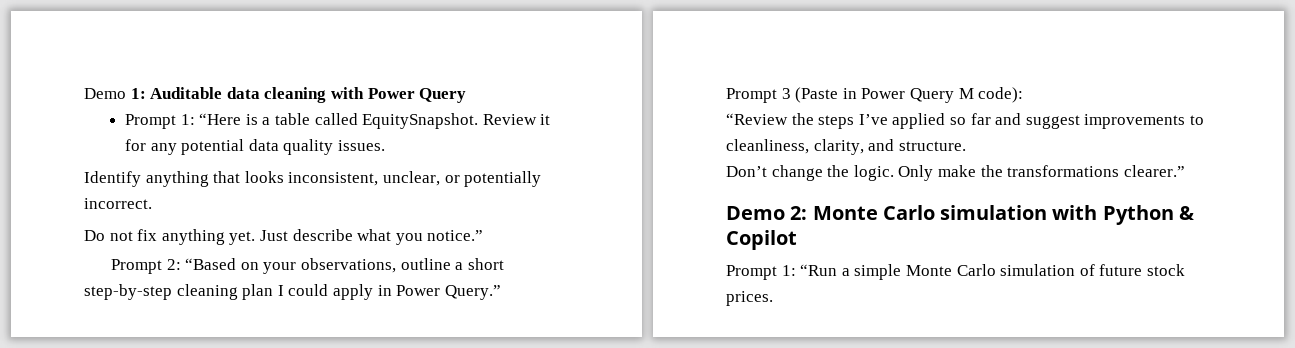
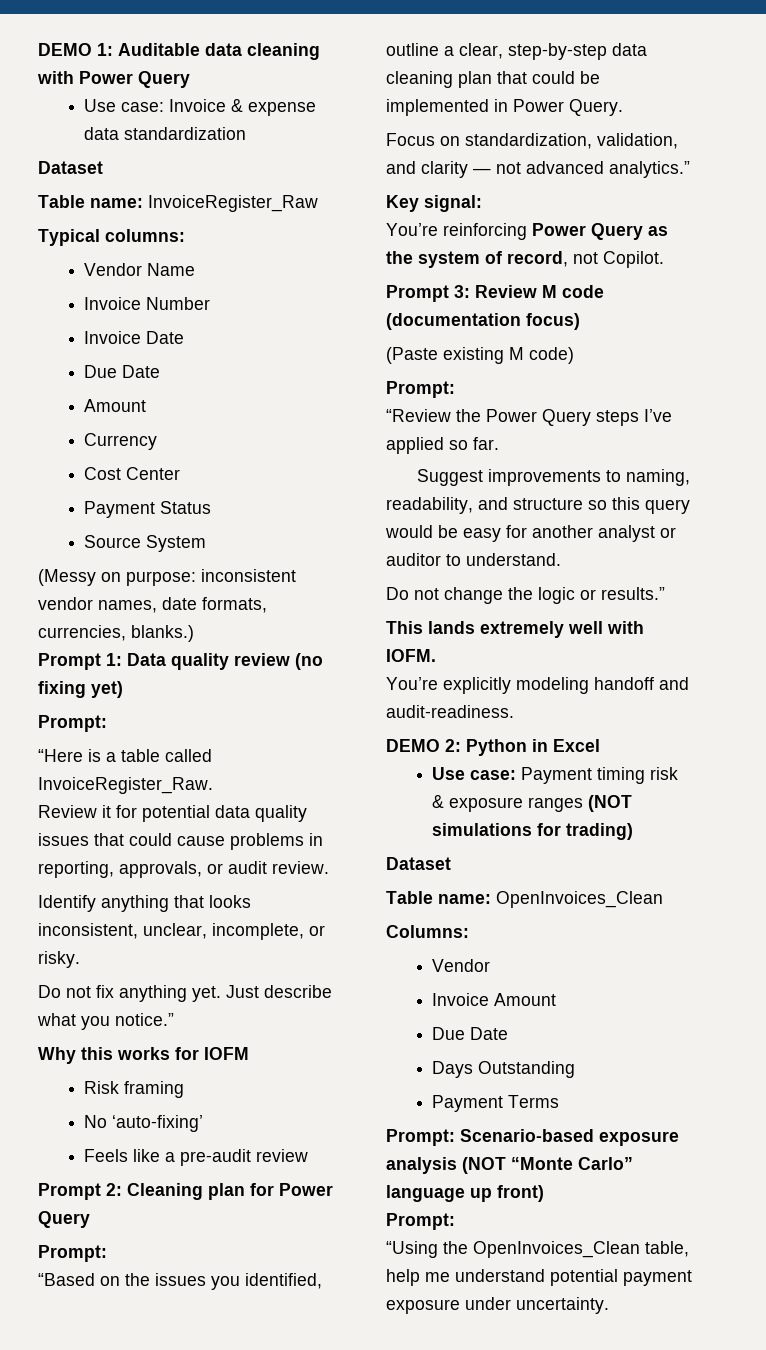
- Demo 1: Auditable data cleaning with Power Query
+ DEMO 1: Auditable data cleaning with Power Query
- Prompt 1: “Here is a table called EquitySnapshot. Review it for any potential data quality issues.
+ Use case: Invoice & expense data standardization
+ Dataset
+ Table name: InvoiceRegister_Raw
+ Typical columns:
+ Vendor Name
+ Invoice Number
+ Invoice Date
+ Due Date
+ Amount
+ Currency
+ Cost Center
+ Payment Status
+ Source System
+ (Messy on purpose: inconsistent vendor names, date formats, currencies, blanks.)
+ Prompt 1: Data quality review (no fixing yet)
+ Prompt:
+ “Here is a table called InvoiceRegister_Raw.
+ Review it for potential data quality issues that could cause problems in reporting, approvals, or audit review.
- Identify anything that looks inconsistent, unclear, or potentially incorrect.
+ Identify anything that looks inconsistent, unclear, incomplete, or risky.
- Prompt 2: “Based on your observations, outline a short step-by-step cleaning plan I could apply in Power Query.”
- Prompt 3 (Paste in Power Query M code):
+ Why this works for IOFM
+ Risk framing
+ No ‘auto-fixing’
+ Feels like a pre-audit review
+ Prompt 2: Cleaning plan for Power Query
+ Prompt:
+ “Based on the issues you identified, outline a clear, step-by-step data cleaning plan that could be implemented in Power Query.
+ Focus on standardization, validation, and clarity — not advanced analytics.”
+ Key signal:
+ You’re reinforcing Power Query as the system of record, not Copilot.
+ Prompt 3: Review M code (documentation focus)
+ (Paste existing M code)
+ Prompt:
- “Review the steps I’ve applied so far and suggest improvements to cleanliness, clarity, and structure.
- Don’t change the logic. Only make the transformations clearer.”
- Demo 2: Monte Carlo simulation with Python & Copilot
- Prompt 1: “Run a simple Monte Carlo simulation of future stock prices.
+ “Review the Power Query steps I’ve applied so far.
+ Suggest improvements to naming, readability, and structure so this query would be easy for another analyst or auditor to understand.
+ Do not change the logic or results.”
+ This lands extremely well with IOFM.
+ You’re explicitly modeling handoff and audit-readiness.
+ DEMO 2: Python in Excel
+ Use case: Payment timing risk & exposure ranges (NOT simulations for trading)
+ Dataset
+ Table name: OpenInvoices_Clean
+ Columns:
+ Vendor
+ Invoice Amount
+ Due Date
+ Days Outstanding
+ Payment Terms
+ Prompt: Scenario-based exposure analysis (NOT “Monte Carlo” language up front)
+ Prompt:
+ “Using the OpenInvoices_Clean table, help me understand potential payment exposure under uncertainty.

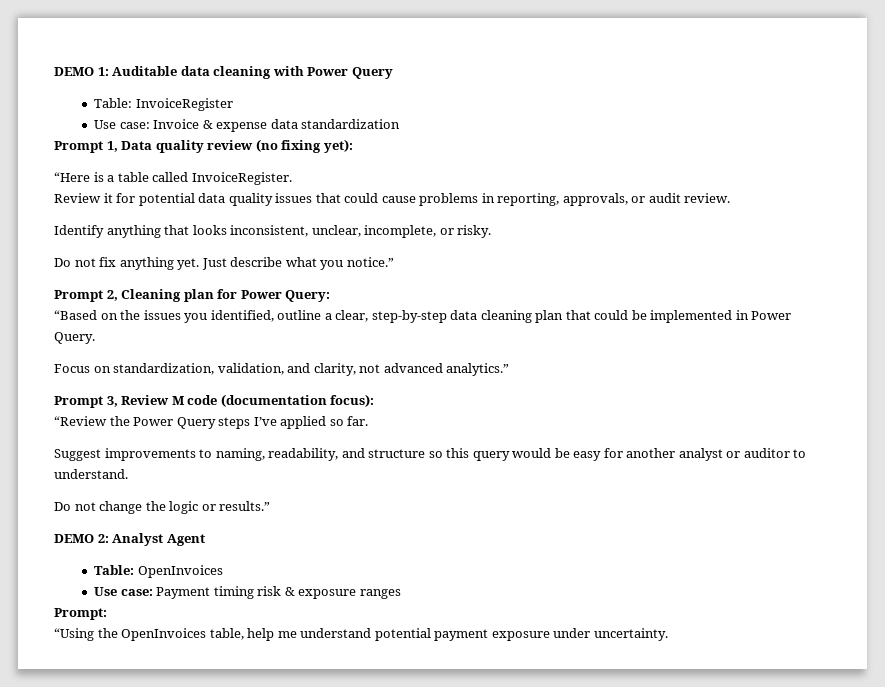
+ Table: InvoiceRegister
  Use case: Invoice & expense data standardization
- Dataset
- Table name: InvoiceRegister_Raw
- Typical columns:
- Vendor Name
- Invoice Number
- Invoice Date
- Due Date
- Amount
- Currency
- Cost Center
- Payment Status
- Source System
- (Messy on purpose: inconsistent vendor names, date formats, currencies, blanks.)
- Prompt 1: Data quality review (no fixing yet)
- Prompt:
+ Prompt 1, Data quality review (no fixing yet):
- “Here is a table called InvoiceRegister_Raw.
+ “Here is a table called InvoiceRegister.
- Why this works for IOFM
- Risk framing
- No ‘auto-fixing’
- Feels like a pre-audit review
- Prompt 2: Cleaning plan for Power Query
- Prompt:
+ Prompt 2, Cleaning plan for Power Query:
- Focus on standardization, validation, and clarity — not advanced analytics.”
+ Focus on standardization, validation, and clarity, not advanced analytics.”
- Key signal:
- You’re reinforcing Power Query as the system of record, not Copilot.
- Prompt 3: Review M code (documentation focus)
- (Paste existing M code)
- Prompt:
+ Prompt 3, Review M code (documentation focus):
- This lands extremely well with IOFM.
- You’re explicitly modeling handoff and audit-readiness.
- DEMO 2: Python in Excel
+ DEMO 2: Analyst Agent
+ Table: OpenInvoices
- Use case: Payment timing risk & exposure ranges (NOT simulations for trading)
- Dataset
- Table name: OpenInvoices_Clean
- Columns:
- Vendor
- Invoice Amount
- Due Date
- Days Outstanding
- Payment Terms
- Prompt: Scenario-based exposure analysis (NOT “Monte Carlo” language up front)
+ Use case: Payment timing risk & exposure ranges
- “Using the OpenInvoices_Clean table, help me understand potential payment exposure under uncertainty.
+ “Using the OpenInvoices table, help me understand potential payment exposure under uncertainty.

